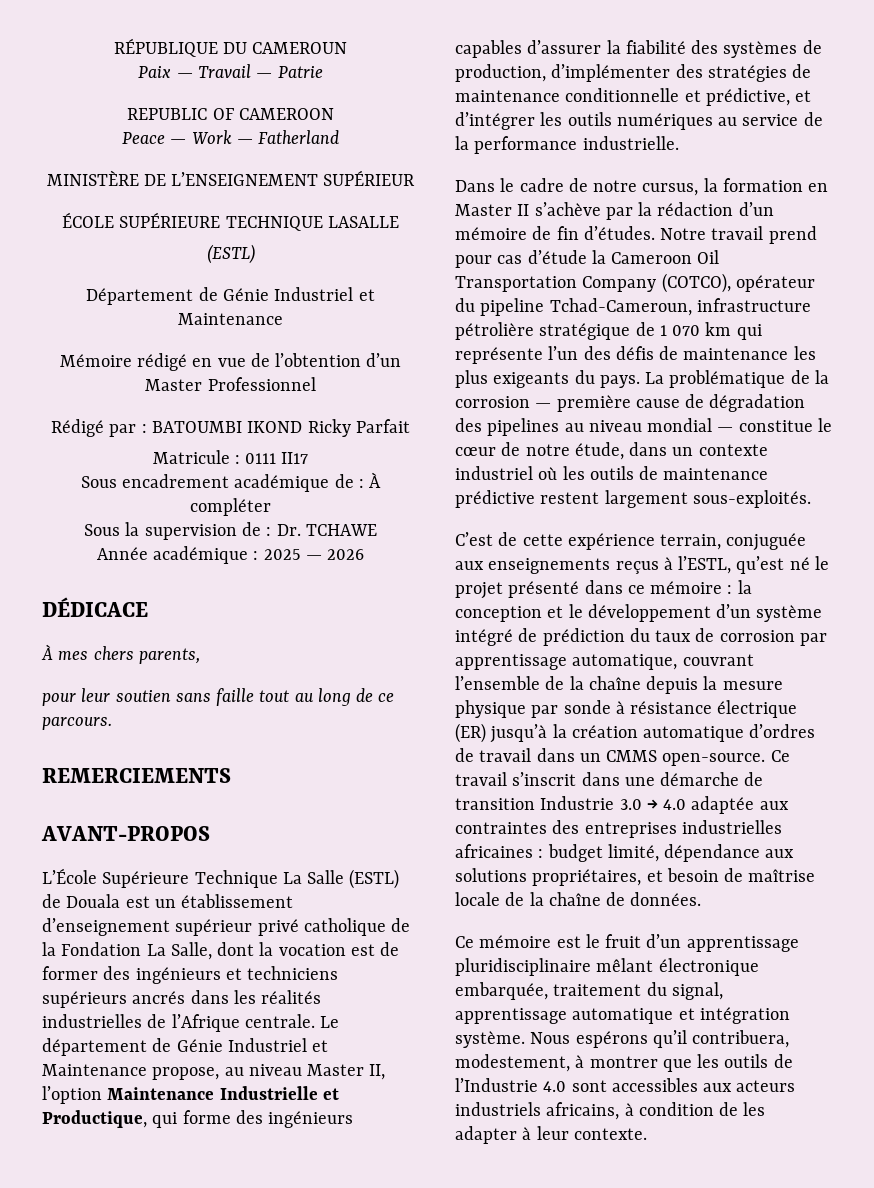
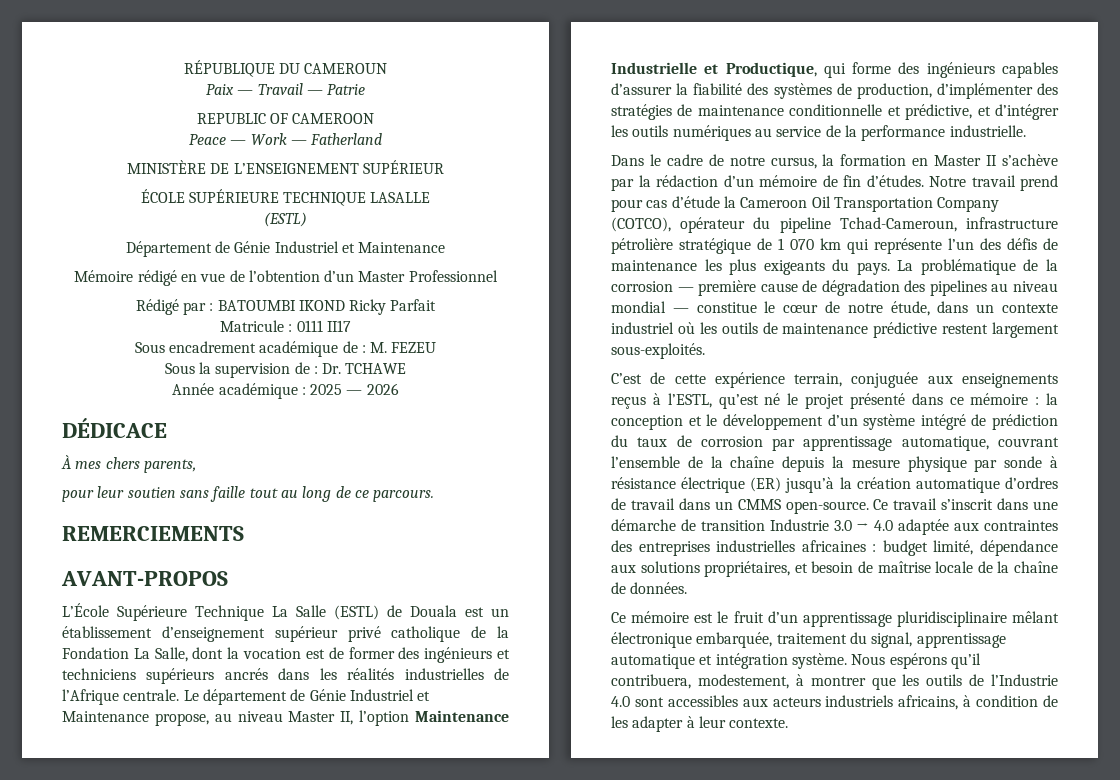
- Sous encadrement académique de : À compléter
+ Sous encadrement académique de : M. FEZEU

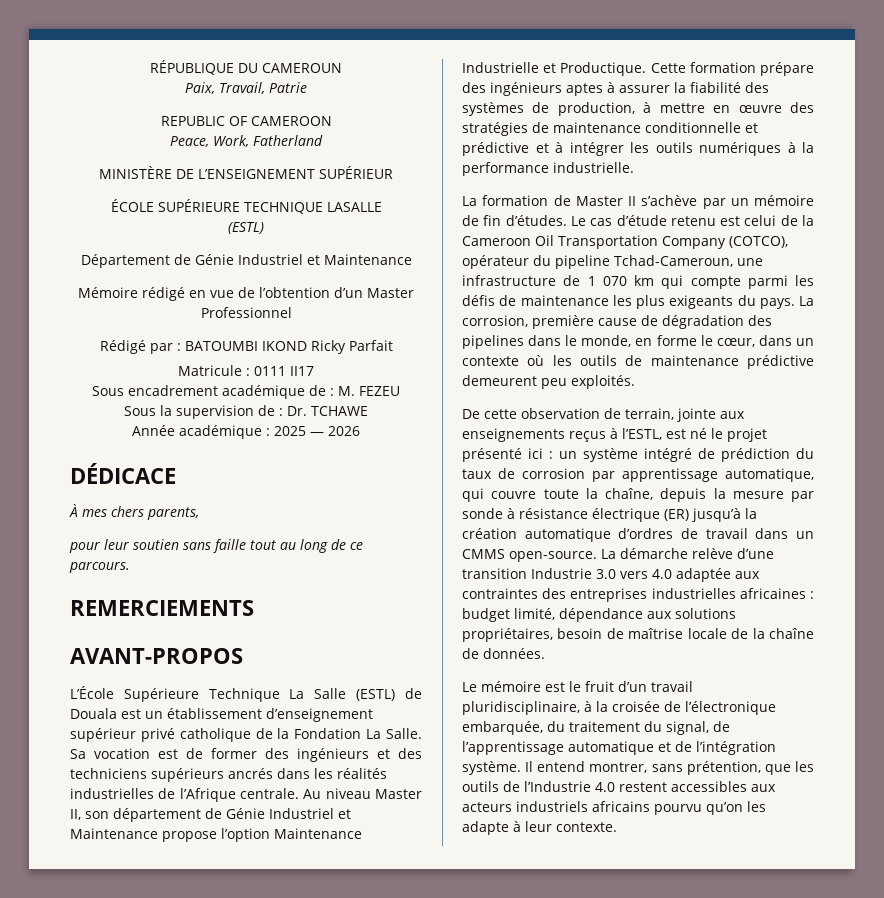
- Paix — Travail — Patrie
+ Paix, Travail, Patrie
- Peace — Work — Fatherland
+ Peace, Work, Fatherland
- L’École Supérieure Technique La Salle (ESTL) de Douala est un établissement d’enseignement supérieur privé catholique de la Fondation La Salle, dont la vocation est de former des ingénieurs et techniciens supérieurs ancrés dans les réalités industrielles de l’Afrique centrale.
+ L’École Supérieure Technique La Salle (ESTL) de Douala est un établissement d’enseignement supérieur privé catholique de la Fondation La Salle. Sa vocation est de former des ingénieurs et des techniciens supérieurs ancrés dans les réalités industrielles de l’Afrique centrale.
- Le département de Génie Industriel et Maintenance propose, au niveau Master II, l’option Maintenance Industrielle et Productique, qui forme des ingénieurs capables d’assurer la fiabilité des systèmes de production, d’implémenter des stratégies de maintenance conditionnelle et prédictive, et d’intégrer les outils numériques au service de la performance industrielle.
- Dans le cadre de notre cursus, la formation en Master II s’achève par la rédaction d’un mémoire de fin d’études.
+ Au niveau Master II, son département de Génie Industriel et Maintenance propose l’option Maintenance Industrielle et Productique. Cette formation prépare des ingénieurs aptes à assurer la fiabilité des systèmes de production, à mettre en œuvre des stratégies de maintenance conditionnelle et prédictive et à intégrer les outils numériques à la performance industrielle.
+ La formation de Master II s’achève par un mémoire de fin d’études.
- Notre travail prend pour cas d’étude la Cameroon Oil Transportation Company (COTCO), opérateur du pipeline Tchad-Cameroun, infrastructure pétrolière stratégique de 1 070 km qui représente l’un des défis de maintenance les plus exigeants du pays.
+ Le cas d’étude retenu est celui de la Cameroon Oil Transportation Company (COTCO), opérateur du pipeline Tchad-Cameroun, une infrastructure de 1 070 km qui compte parmi les défis de maintenance les plus exigeants du pays.
- La problématique de la corrosion — première cause de dégradation des pipelines au niveau mondial — constitue le cœur de notre étude, dans un contexte industriel où les outils de maintenance prédictive restent largement sous-exploités.
- C’est de cette expérience terrain, conjuguée aux enseignements reçus à l’ESTL, qu’est né le projet présenté dans ce mémoire : la conception et le développement d’un système intégré de prédiction du taux de corrosion par apprentissage automatique, couvrant l’ensemble de la chaîne depuis la mesure physique par sonde à résistance électrique (ER) jusqu’à la création automatique d’ordres de travail dans un CMMS open-source.
+ La corrosion, première cause de dégradation des pipelines dans le monde, en forme le cœur, dans un contexte où les outils de maintenance prédictive demeurent peu exploités.
+ De cette observation de terrain, jointe aux enseignements reçus à l’ESTL, est né le projet présenté ici : un système intégré de prédiction du taux de corrosion par apprentissage automatique, qui couvre toute la chaîne, depuis la mesure par sonde à résistance électrique (ER) jusqu’à la création automatique d’ordres de travail dans un CMMS open-source.
- Ce travail s’inscrit dans une démarche de transition Industrie 3.0 → 4.0 adaptée aux contraintes des entreprises industrielles africaines : budget limité, dépendance aux solutions propriétaires, et besoin de maîtrise locale de la chaîne de données.
+ La démarche relève d’une transition Industrie 3.0 vers 4.0 adaptée aux contraintes des entreprises industrielles africaines : budget limité, dépendance aux solutions propriétaires, besoin de maîtrise locale de la chaîne de données.
- Ce mémoire est le fruit d’un apprentissage pluridisciplinaire mêlant électronique embarquée, traitement du signal, apprentissage automatique et intégration système. Nous espérons qu’il contribuera, modestement, à montrer que les outils de l’Industrie 4.0 sont accessibles aux acteurs industriels africains, à condition de les adapter à leur contexte.
+ Le mémoire est le fruit d’un travail pluridisciplinaire, à la croisée de l’électronique embarquée, du traitement du signal, de l’apprentissage automatique et de l’intégration système. Il entend montrer, sans prétention, que les outils de l’Industrie 4.0 restent accessibles aux acteurs industriels africains pourvu qu’on les adapte à leur contexte.

